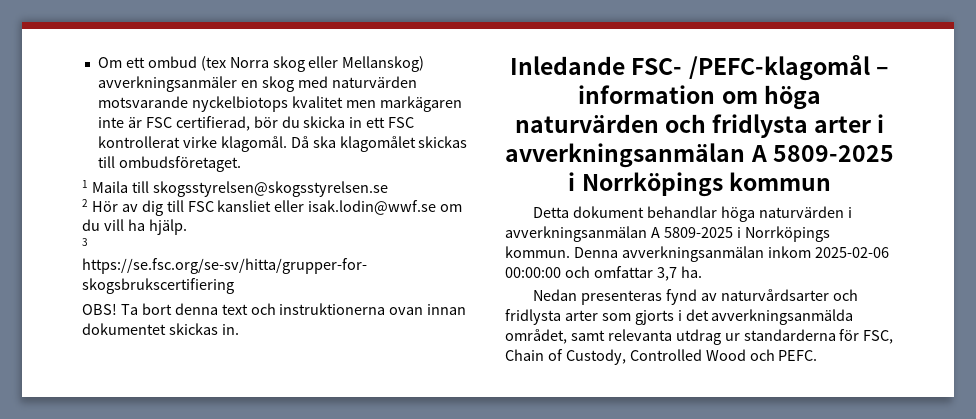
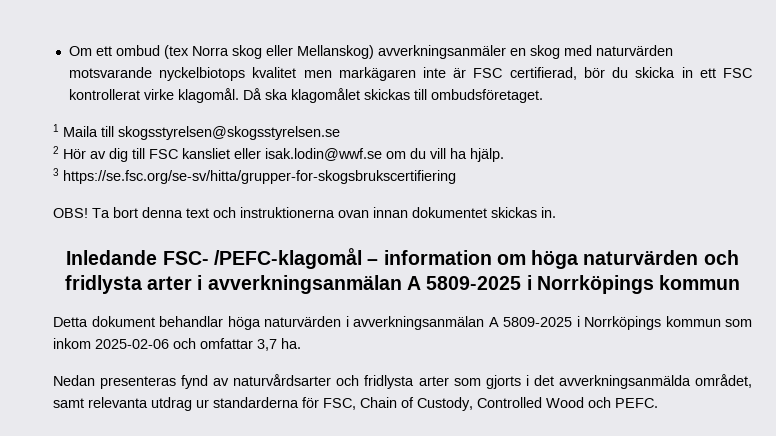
- Detta dokument behandlar höga naturvärden i avverkningsanmälan A 5809-2025 i Norrköpings kommun. Denna avverkningsanmälan inkom 2025-02-06 00:00:00 och omfattar 3,7 ha.
+ Detta dokument behandlar höga naturvärden i avverkningsanmälan A 5809-2025 i Norrköpings kommun som inkom 2025-02-06 och omfattar 3,7 ha.

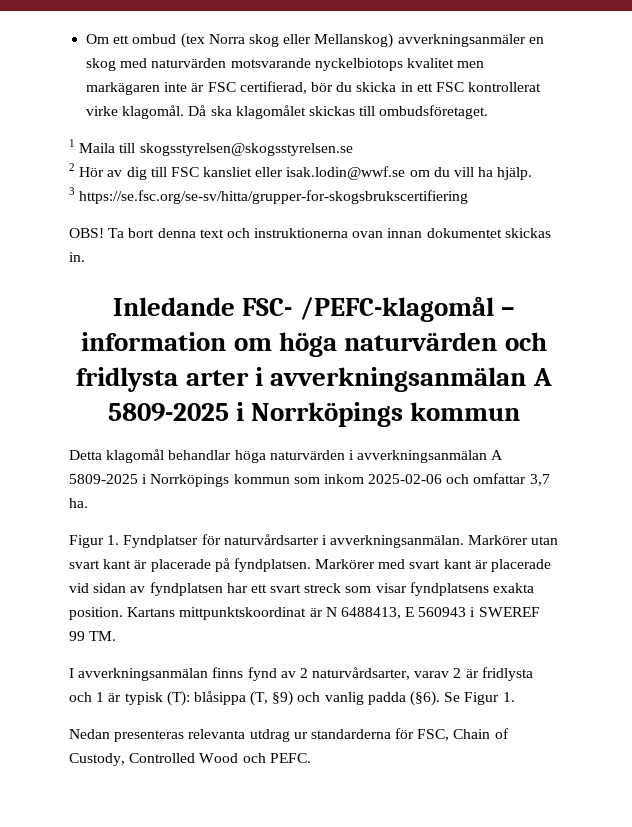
- Detta dokument behandlar höga naturvärden i avverkningsanmälan A 5809-2025 i Norrköpings kommun som inkom 2025-02-06 och omfattar 3,7 ha.
+ Detta klagomål behandlar höga naturvärden i avverkningsanmälan A 5809-2025 i Norrköpings kommun som inkom 2025-02-06 och omfattar 3,7 ha.
- Nedan presenteras fynd av naturvårdsarter och fridlysta arter som gjorts i det avverkningsanmälda området, samt relevanta utdrag ur standarderna för FSC, Chain of Custody, Controlled Wood och PEFC.
+ Figur 1. Fyndplatser för naturvårdsarter i avverkningsanmälan. Markörer utan svart kant är placerade på fyndplatsen. Markörer med svart kant är placerade vid sidan av fyndplatsen har ett svart streck som visar fyndplatsens exakta position. Kartans mittpunktskoordinat är N 6488413, E 560943 i SWEREF 99 TM.
+ I avverkningsanmälan finns fynd av 2 naturvårdsarter, varav 2 är fridlysta och 1 är typisk (T): blåsippa (T, §9) och vanlig padda (§6). Se Figur 1.
+ Nedan presenteras relevanta utdrag ur standarderna för FSC, Chain of Custody, Controlled Wood och PEFC.

